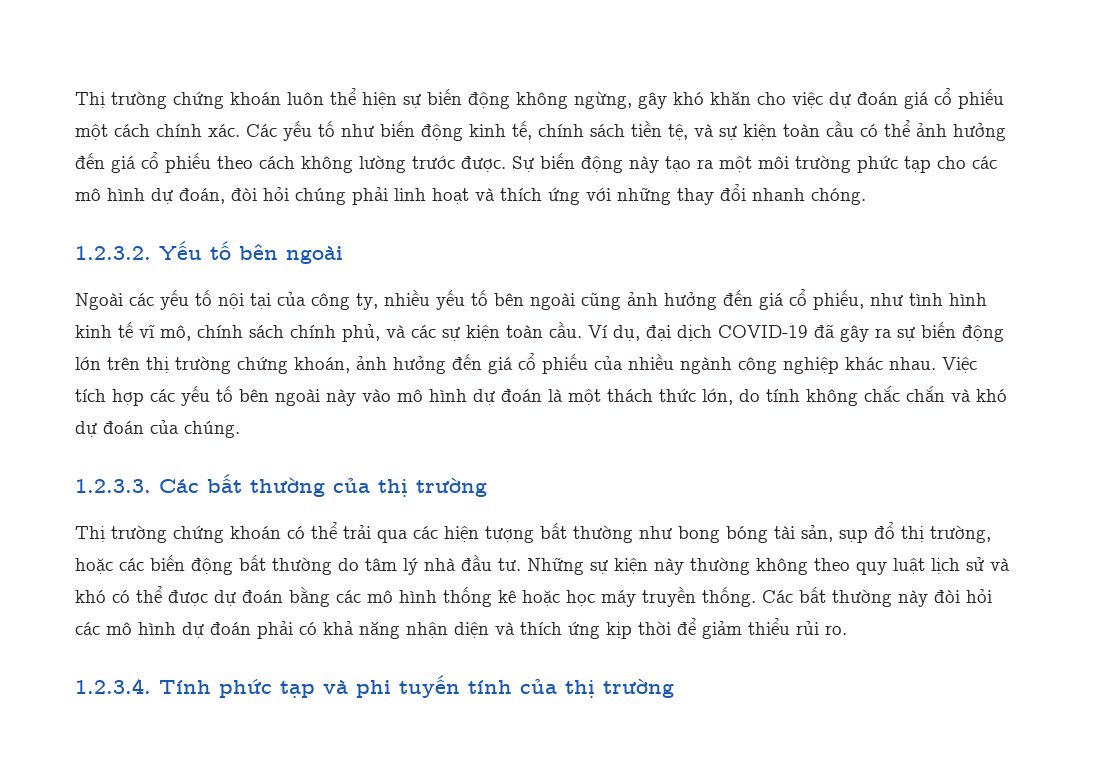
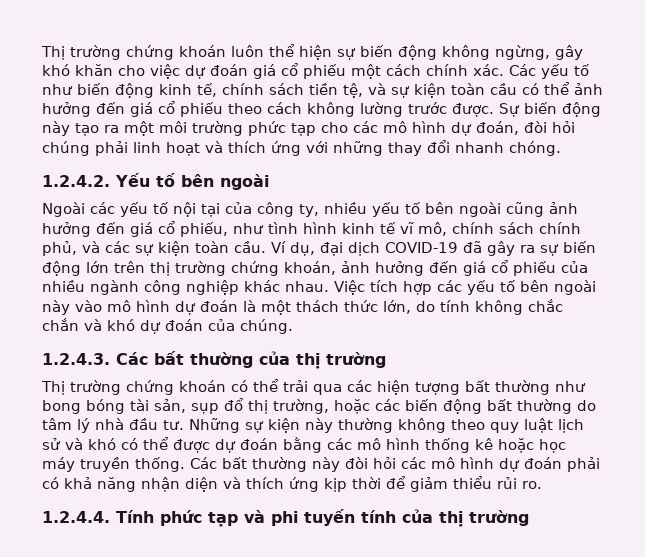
- 1.2.3.2. Yếu tố bên ngoài
+ 1.2.4.2. Yếu tố bên ngoài
- 1.2.3.3. Các bất thường của thị trường
+ 1.2.4.3. Các bất thường của thị trường
- 1.2.3.4. Tính phức tạp và phi tuyến tính của thị trường
+ 1.2.4.4. Tính phức tạp và phi tuyến tính của thị trường

